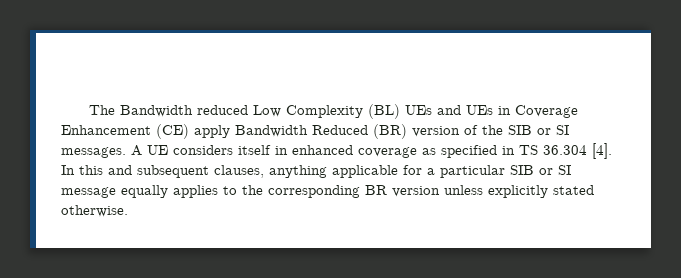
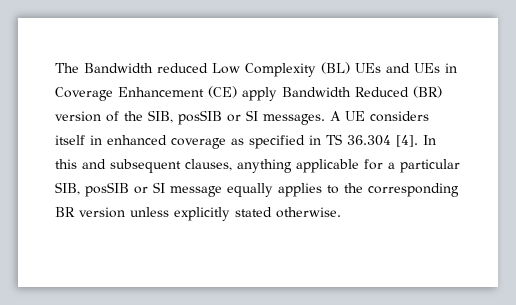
- The Bandwidth reduced Low Complexity (BL) UEs and UEs in Coverage Enhancement (CE) apply Bandwidth Reduced (BR) version of the SIB or SI messages.
+ The Bandwidth reduced Low Complexity (BL) UEs and UEs in Coverage Enhancement (CE) apply Bandwidth Reduced (BR) version of the SIB, posSIB or SI messages.
- In this and subsequent clauses, anything applicable for a particular SIB or SI message equally applies to the corresponding BR version unless explicitly stated otherwise.
+ In this and subsequent clauses, anything applicable for a particular SIB, posSIB or SI message equally applies to the corresponding BR version unless explicitly stated otherwise.

